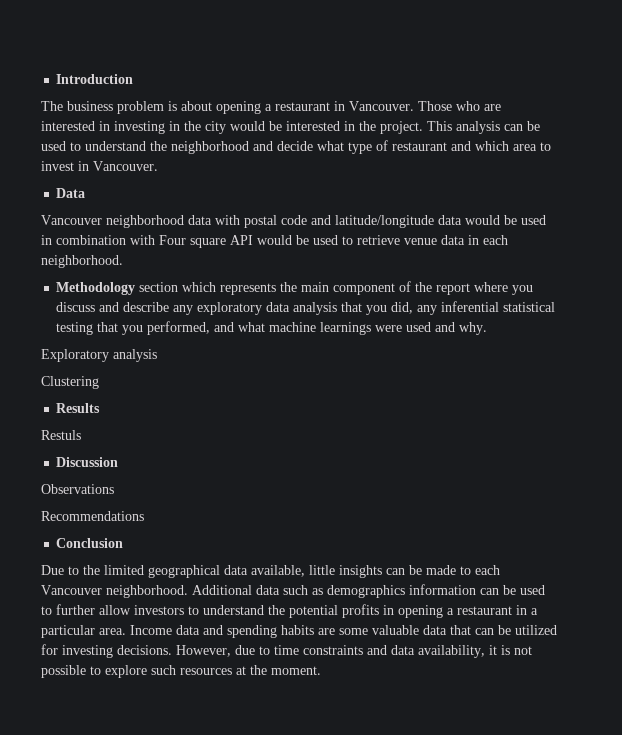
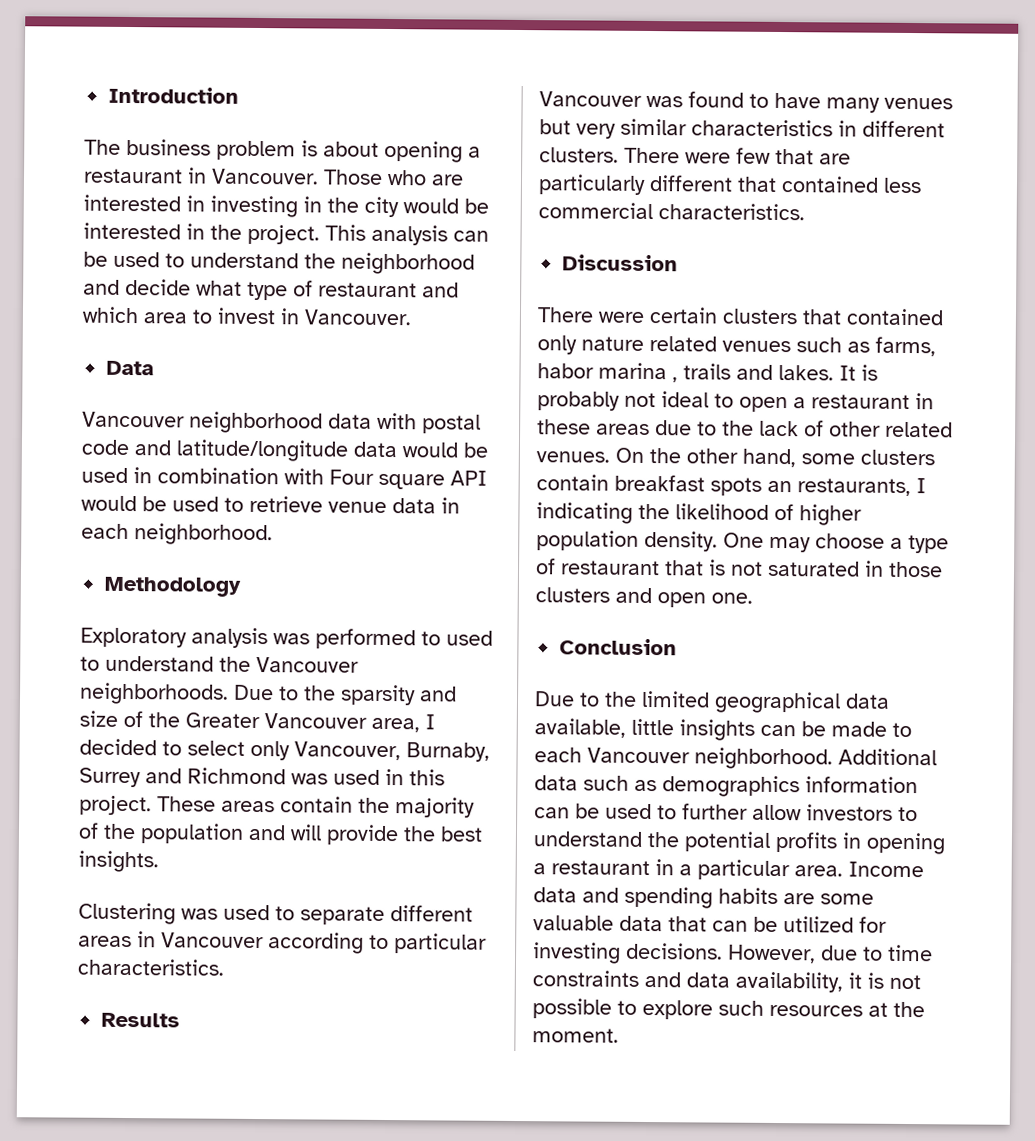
- Methodology section which represents the main component of the report where you discuss and describe any exploratory data analysis that you did, any inferential statistical testing that you performed, and what machine learnings were used and why.
- Exploratory analysis
- Clustering
+ Methodology
+ Exploratory analysis was performed to used to understand the Vancouver neighborhoods. Due to the sparsity and size of the Greater Vancouver area, I decided to select only Vancouver, Burnaby, Surrey and Richmond was used in this project. These areas contain the majority of the population and will provide the best insights.
+ Clustering was used to separate different areas in Vancouver according to particular characteristics.
  Results
- Restuls
+ Vancouver was found to have many venues but very similar characteristics in different clusters. There were few that are particularly different that contained less commercial characteristics.
  Discussion
- Observations
- Recommendations
+ There were certain clusters that contained only nature related venues such as farms, habor marina , trails and lakes. It is probably not ideal to open a restaurant in these areas due to the lack of other related venues. On the other hand, some clusters contain breakfast spots an restaurants, I indicating the likelihood of higher population density. One may choose a type of restaurant that is not saturated in those clusters and open one.

